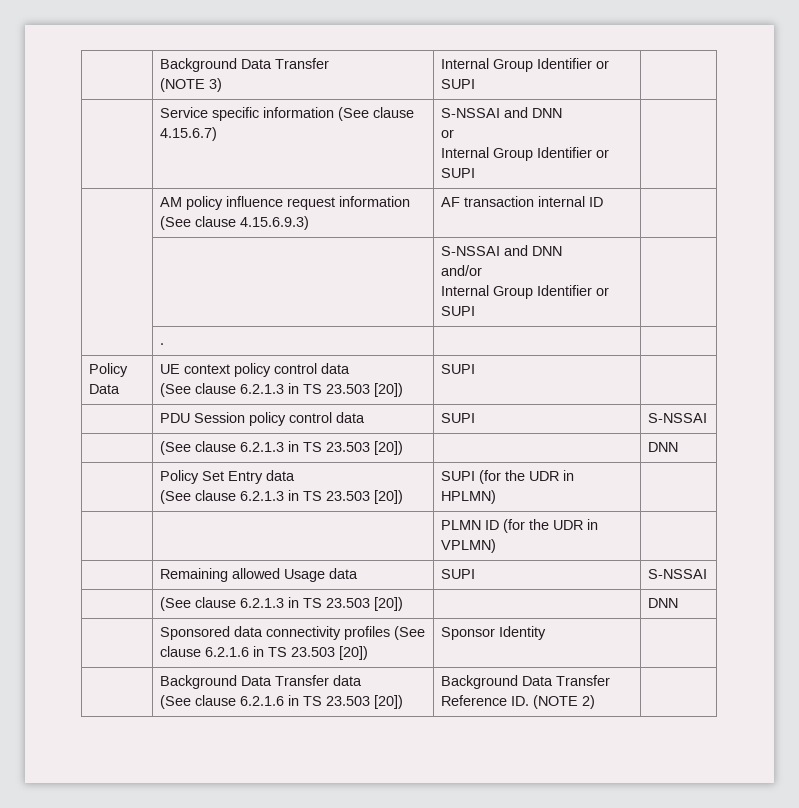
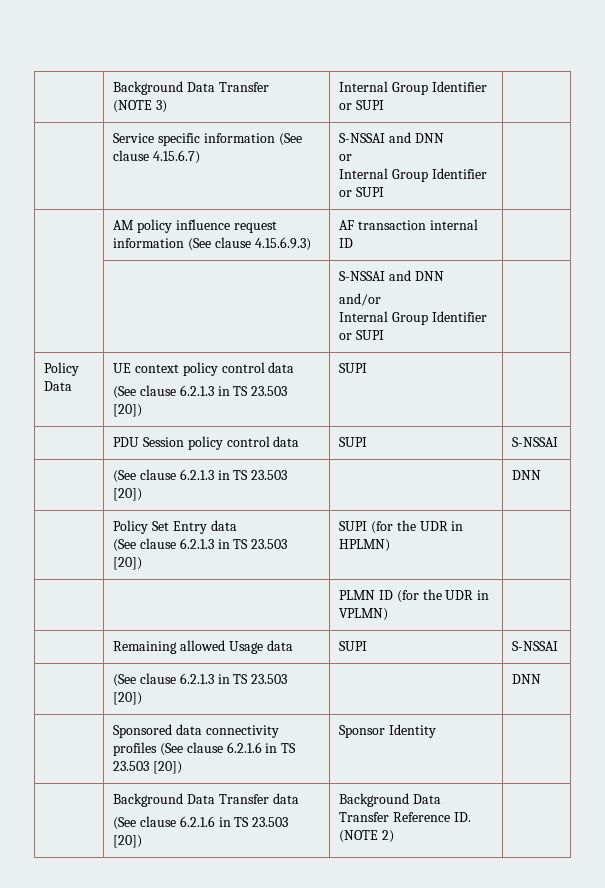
- | . | |

